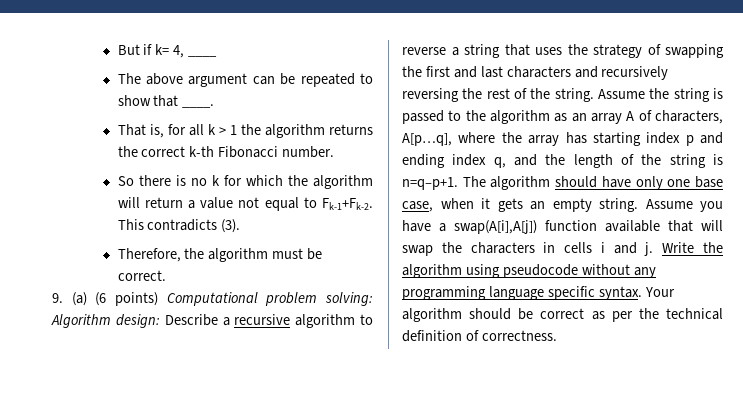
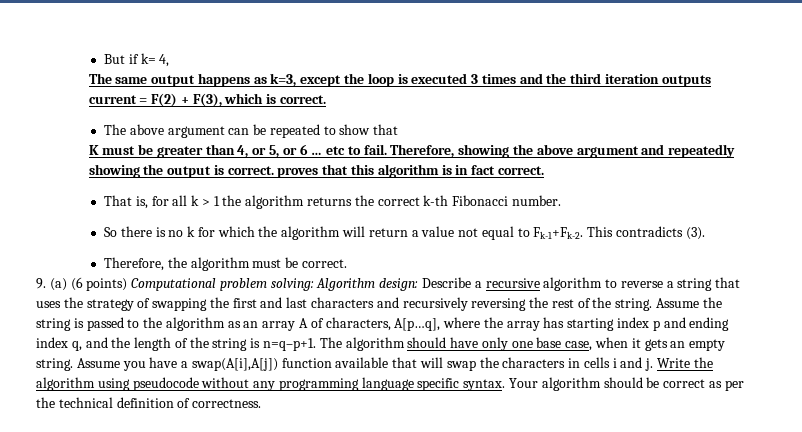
- But if k= 4, ____
+ But if k= 4,
+ The same output happens as k=3, except the loop is executed 3 times and the third iteration outputs current = F(2) + F(3), which is correct.
- The above argument can be repeated to show that ____.
+ The above argument can be repeated to show that
+ K must be greater than 4, or 5, or 6 … etc to fail. Therefore, showing the above argument and repeatedly showing the output is correct. proves that this algorithm is in fact correct.

